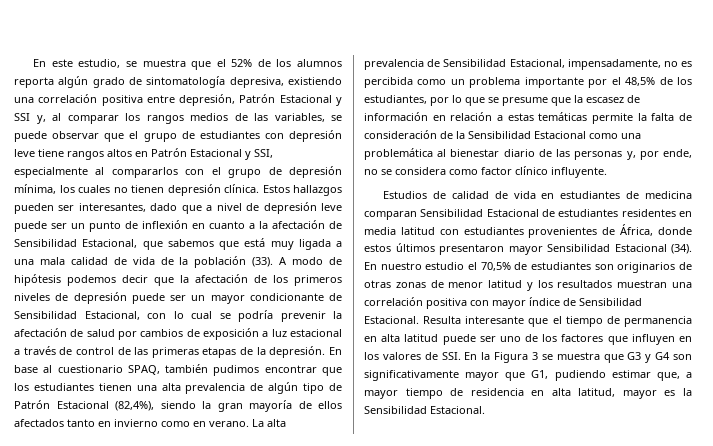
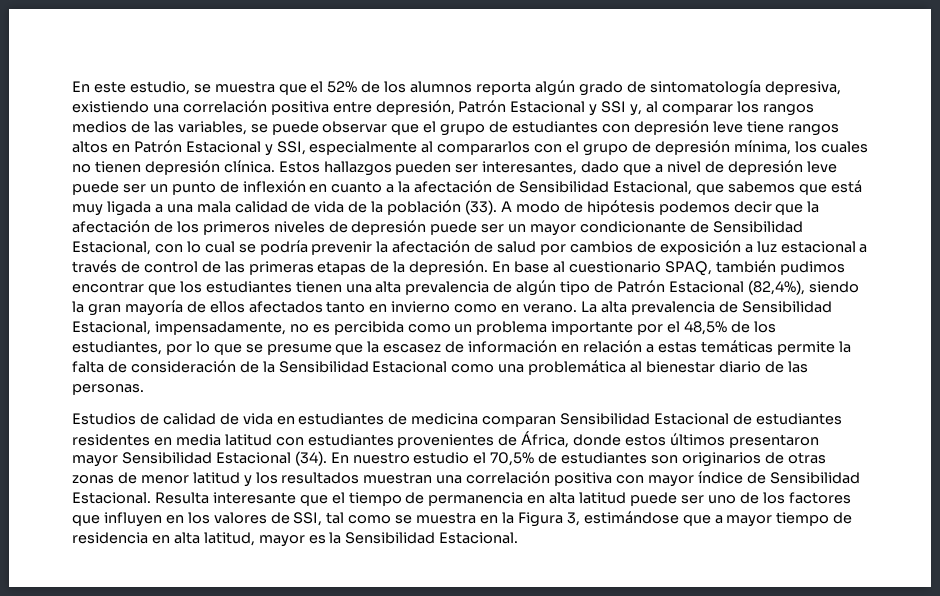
- La alta prevalencia de Sensibilidad Estacional, impensadamente, no es percibida como un problema importante por el 48,5% de los estudiantes, por lo que se presume que la escasez de información en relación a estas temáticas permite la falta de consideración de la Sensibilidad Estacional como una problemática al bienestar diario de las personas y, por ende, no se considera como factor clínico influyente.
+ La alta prevalencia de Sensibilidad Estacional, impensadamente, no es percibida como un problema importante por el 48,5% de los estudiantes, por lo que se presume que la escasez de información en relación a estas temáticas permite la falta de consideración de la Sensibilidad Estacional como una problemática al bienestar diario de las personas.
- Resulta interesante que el tiempo de permanencia en alta latitud puede ser uno de los factores que influyen en los valores de SSI. En la Figura 3 se muestra que G3 y G4 son significativamente mayor que G1, pudiendo estimar que, a mayor tiempo de residencia en alta latitud, mayor es la Sensibilidad Estacional.
+ Resulta interesante que el tiempo de permanencia en alta latitud puede ser uno de los factores que influyen en los valores de SSI, tal como se muestra en la Figura 3, estimándose que a mayor tiempo de residencia en alta latitud, mayor es la Sensibilidad Estacional.

